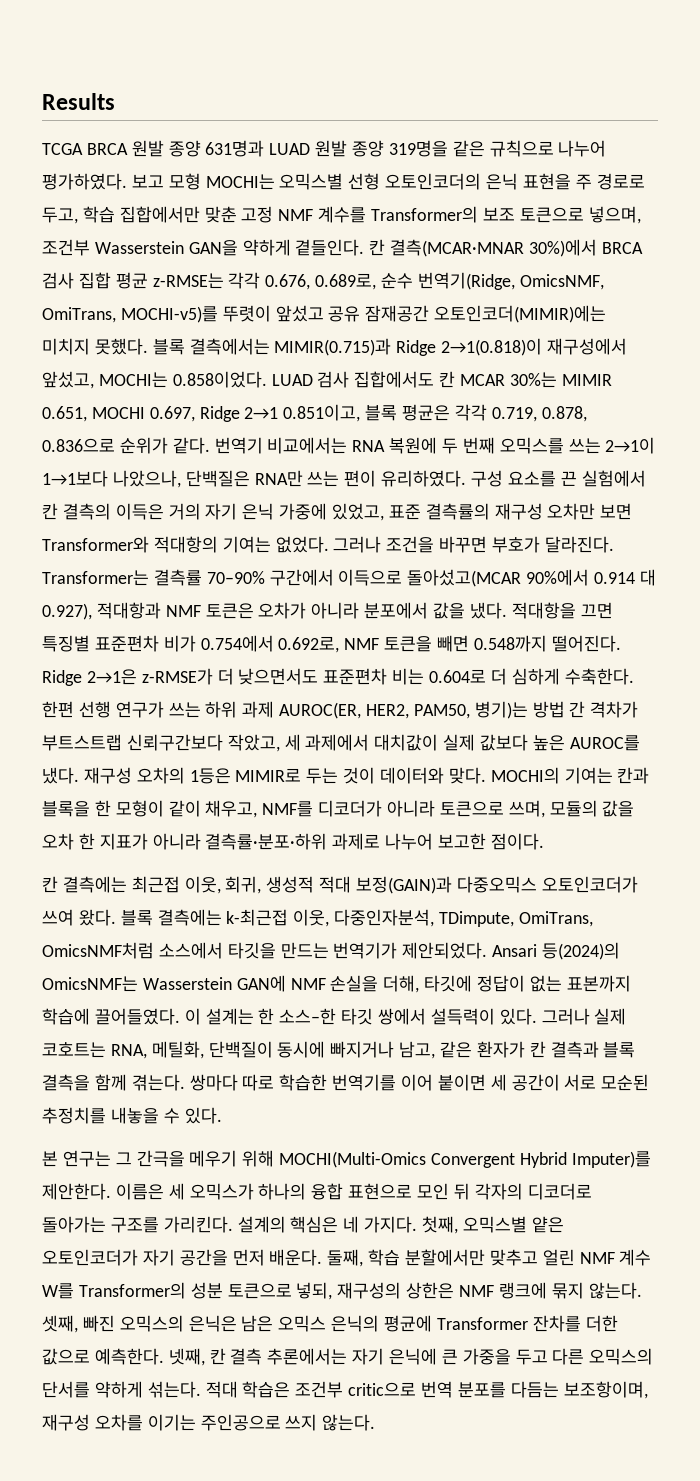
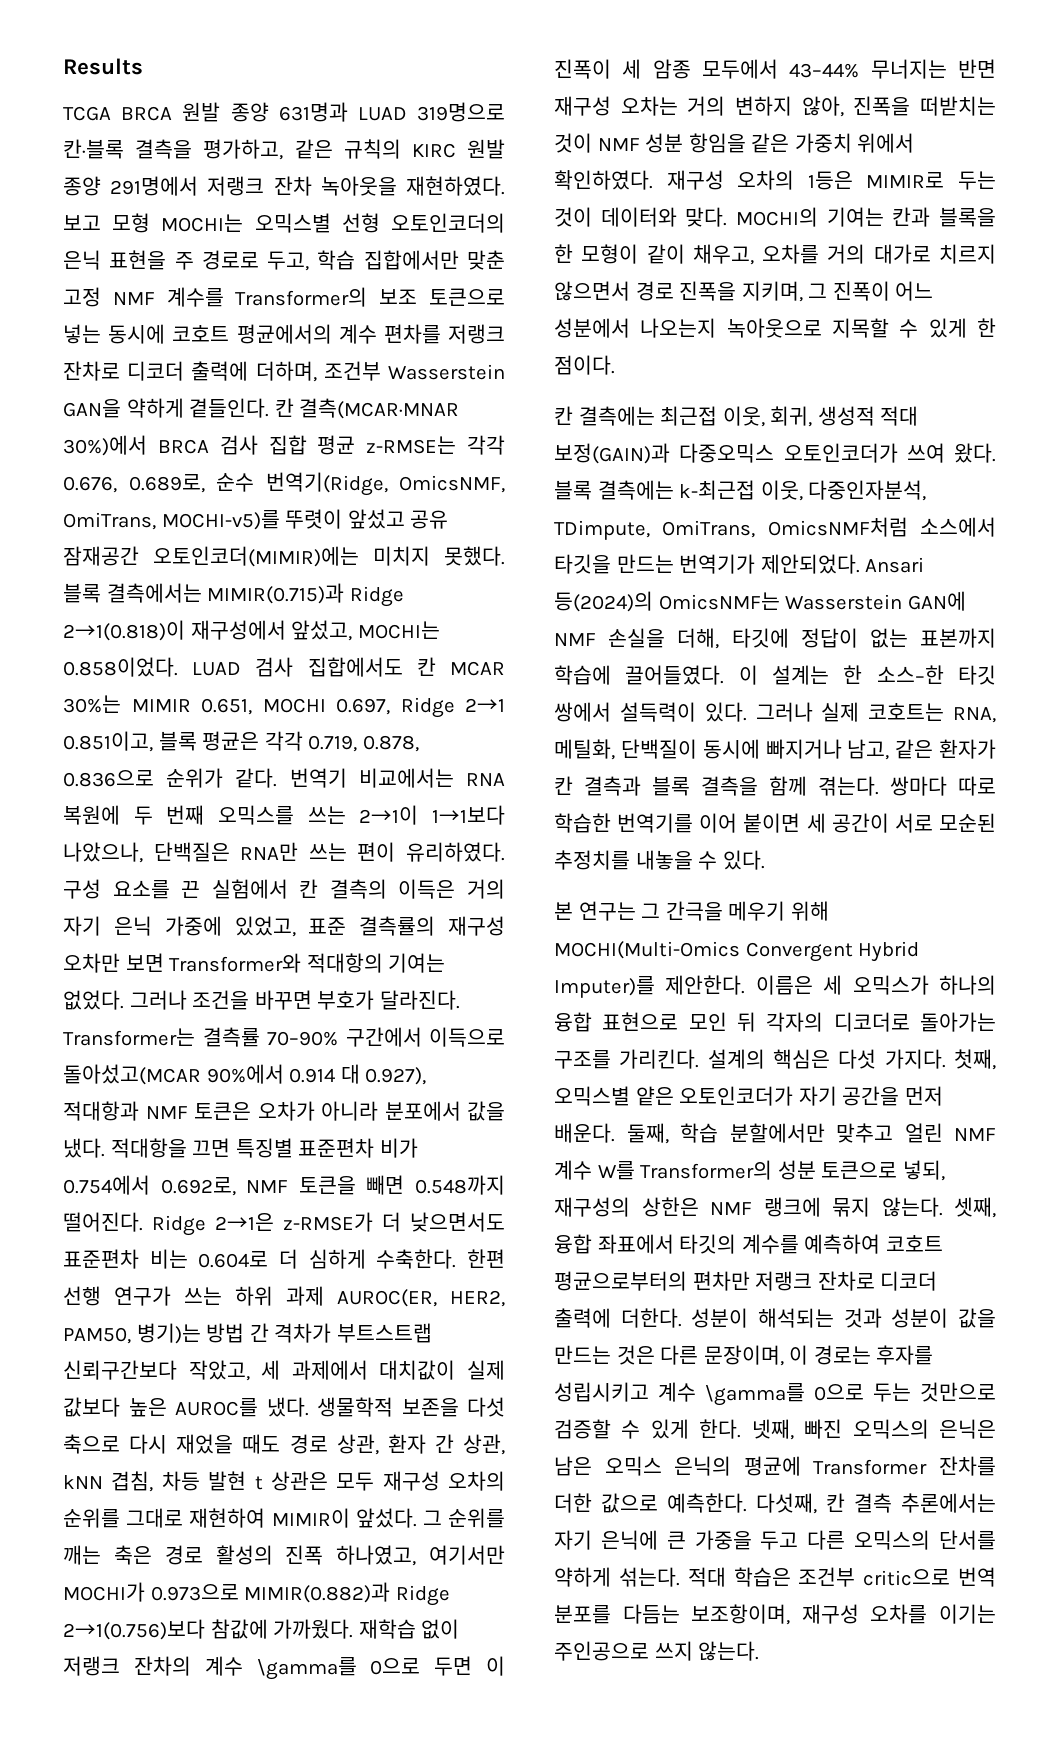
- TCGA BRCA 원발 종양 631명과 LUAD 원발 종양 319명을 같은 규칙으로 나누어 평가하였다.
+ TCGA BRCA 원발 종양 631명과 LUAD 319명으로 칸·블록 결측을 평가하고, 같은 규칙의 KIRC 원발 종양 291명에서 저랭크 잔차 녹아웃을 재현하였다.
- 보고 모형 MOCHI는 오믹스별 선형 오토인코더의 은닉 표현을 주 경로로 두고, 학습 집합에서만 맞춘 고정 NMF 계수를 Transformer의 보조 토큰으로 넣으며, 조건부 Wasserstein GAN을 약하게 곁들인다.
+ 보고 모형 MOCHI는 오믹스별 선형 오토인코더의 은닉 표현을 주 경로로 두고, 학습 집합에서만 맞춘 고정 NMF 계수를 Transformer의 보조 토큰으로 넣는 동시에 코호트 평균에서의 계수 편차를 저랭크 잔차로 디코더 출력에 더하며, 조건부 Wasserstein GAN을 약하게 곁들인다.
+ 생물학적 보존을 다섯 축으로 다시 재었을 때도 경로 상관, 환자 간 상관, kNN 겹침, 차등 발현 t 상관은 모두 재구성 오차의 순위를 그대로 재현하여 MIMIR이 앞섰다. 그 순위를 깨는 축은 경로 활성의 진폭 하나였고, 여기서만 MOCHI가 0.973으로 MIMIR(0.882)과 Ridge 2→1(0.756)보다 참값에 가까웠다. 재학습 없이 저랭크 잔차의 계수 \gamma를 0으로 두면 이 진폭이 세 암종 모두에서 43–44% 무너지는 반면 재구성 오차는 거의 변하지 않아, 진폭을 떠받치는 것이 NMF 성분 항임을 같은 가중치 위에서 확인하였다.
- MOCHI의 기여는 칸과 블록을 한 모형이 같이 채우고, NMF를 디코더가 아니라 토큰으로 쓰며, 모듈의 값을 오차 한 지표가 아니라 결측률·분포·하위 과제로 나누어 보고한 점이다.
+ MOCHI의 기여는 칸과 블록을 한 모형이 같이 채우고, 오차를 거의 대가로 치르지 않으면서 경로 진폭을 지키며, 그 진폭이 어느 성분에서 나오는지 녹아웃으로 지목할 수 있게 한 점이다.
- 설계의 핵심은 네 가지다.
+ 설계의 핵심은 다섯 가지다.
- 셋째, 빠진 오믹스의 은닉은 남은 오믹스 은닉의 평균에 Transformer 잔차를 더한 값으로 예측한다.
+ 셋째, 융합 좌표에서 타깃의 계수를 예측하여 코호트 평균으로부터의 편차만 저랭크 잔차로 디코더 출력에 더한다. 성분이 해석되는 것과 성분이 값을 만드는 것은 다른 문장이며, 이 경로는 후자를 성립시키고 계수 \gamma를 0으로 두는 것만으로 검증할 수 있게 한다. 넷째, 빠진 오믹스의 은닉은 남은 오믹스 은닉의 평균에 Transformer 잔차를 더한 값으로 예측한다.
- 넷째, 칸 결측 추론에서는 자기 은닉에 큰 가중을 두고 다른 오믹스의 단서를 약하게 섞는다.
+ 다섯째, 칸 결측 추론에서는 자기 은닉에 큰 가중을 두고 다른 오믹스의 단서를 약하게 섞는다.

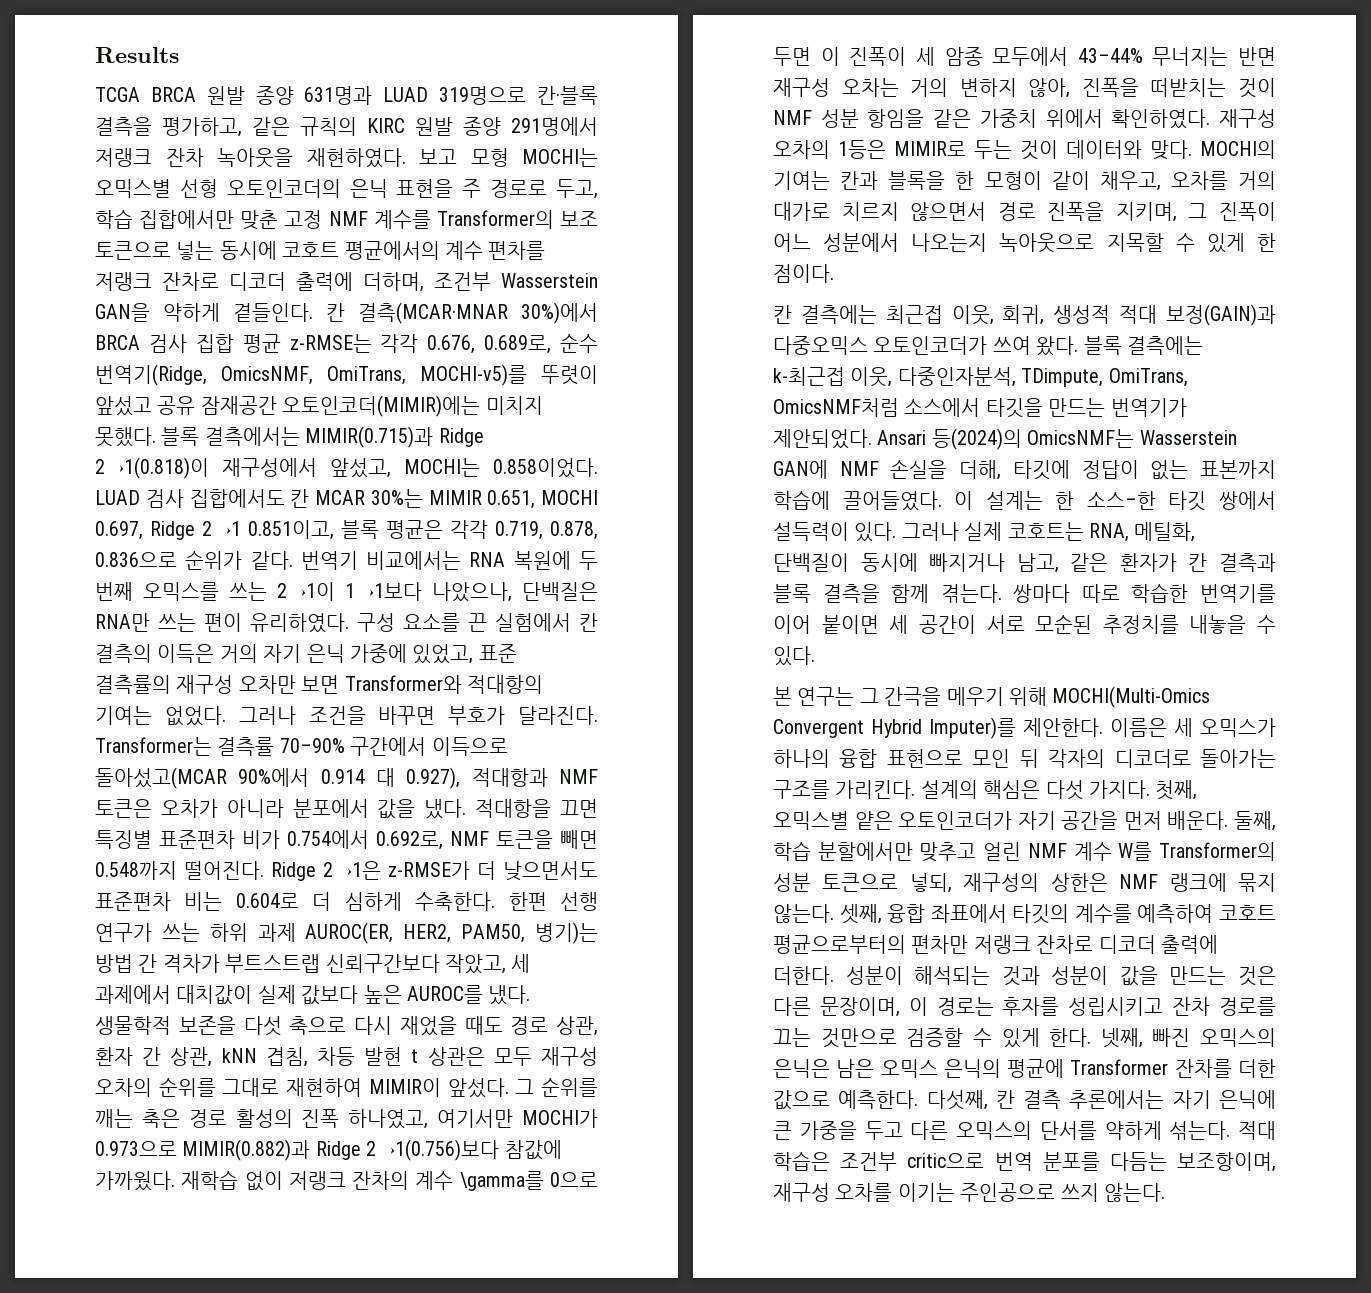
- 성분이 해석되는 것과 성분이 값을 만드는 것은 다른 문장이며, 이 경로는 후자를 성립시키고 계수 \gamma를 0으로 두는 것만으로 검증할 수 있게 한다.
+ 성분이 해석되는 것과 성분이 값을 만드는 것은 다른 문장이며, 이 경로는 후자를 성립시키고 잔차 경로를 끄는 것만으로 검증할 수 있게 한다.

